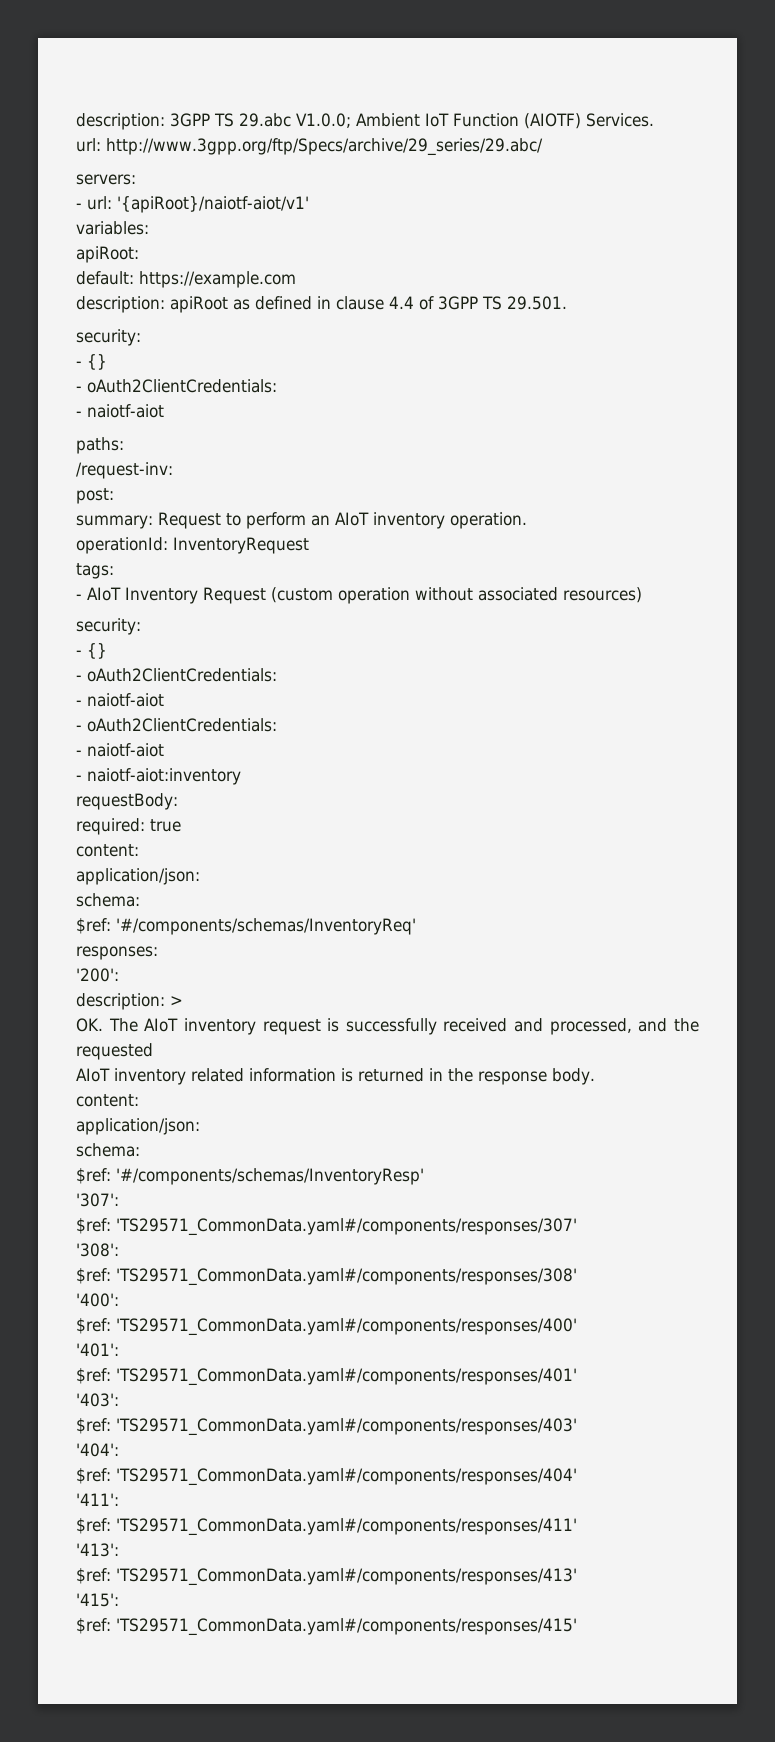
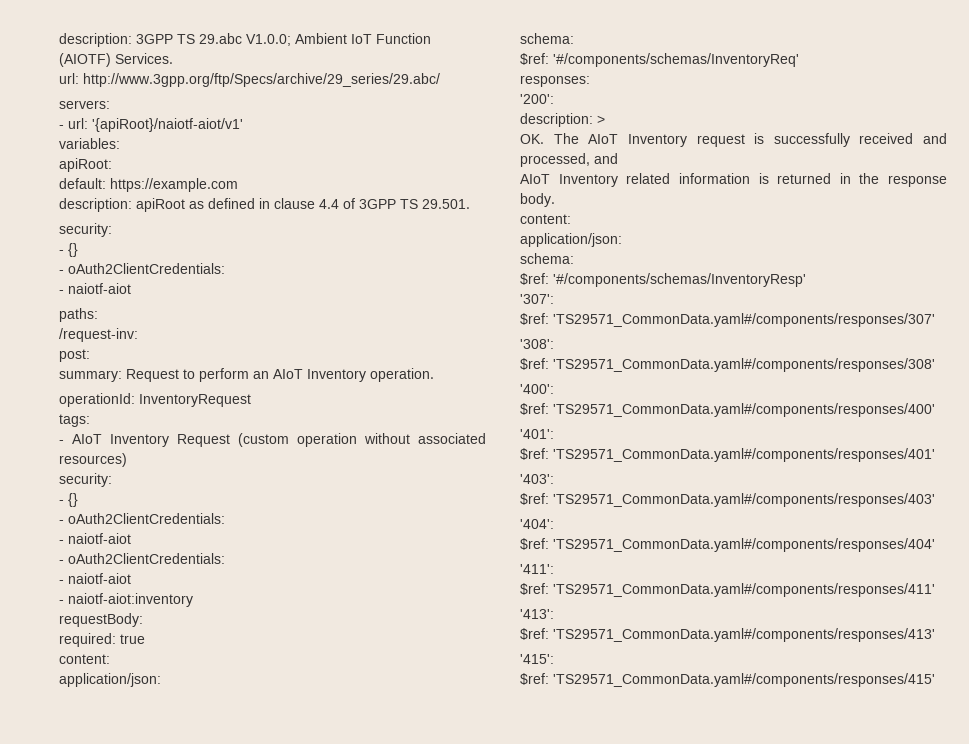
- summary: Request to perform an AIoT inventory operation.
+ summary: Request to perform an AIoT Inventory operation.
- OK. The AIoT inventory request is successfully received and processed, and the requested
- AIoT inventory related information is returned in the response body.
+ OK. The AIoT Inventory request is successfully received and processed, and
+ AIoT Inventory related information is returned in the response body.

